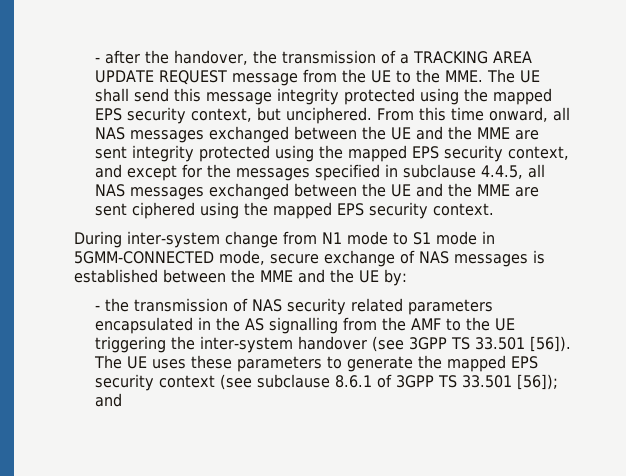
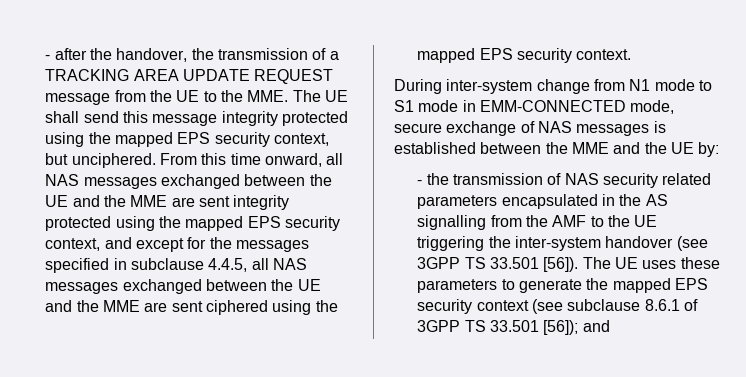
- During inter-system change from N1 mode to S1 mode in 5GMM-CONNECTED mode, secure exchange of NAS messages is established between the MME and the UE by:
+ During inter-system change from N1 mode to S1 mode in EMM-CONNECTED mode, secure exchange of NAS messages is established between the MME and the UE by:

